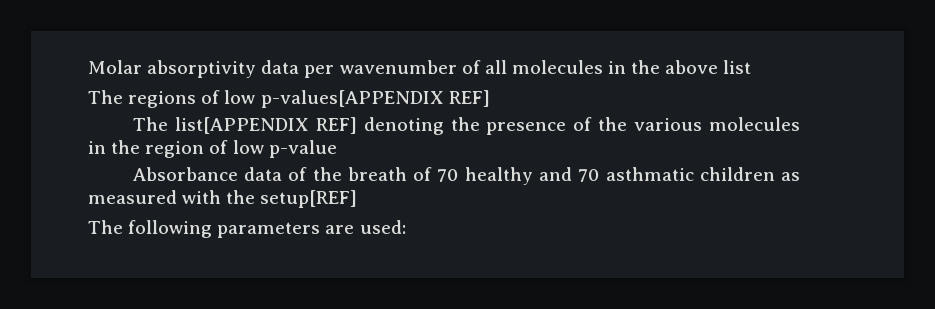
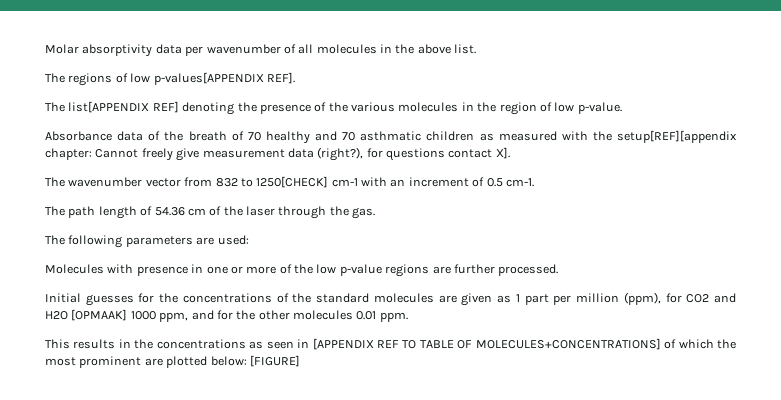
- Molar absorptivity data per wavenumber of all molecules in the above list
+ Molar absorptivity data per wavenumber of all molecules in the above list.
- The regions of low p-values[APPENDIX REF]
+ The regions of low p-values[APPENDIX REF].
- The list[APPENDIX REF] denoting the presence of the various molecules in the region of low p-value
+ The list[APPENDIX REF] denoting the presence of the various molecules in the region of low p-value.
- Absorbance data of the breath of 70 healthy and 70 asthmatic children as measured with the setup[REF]
+ Absorbance data of the breath of 70 healthy and 70 asthmatic children as measured with the setup[REF][appendix chapter: Cannot freely give measurement data (right?), for questions contact X].
+ The wavenumber vector from 832 to 1250[CHECK] cm-1 with an increment of 0.5 cm-1.
+ The path length of 54.36 cm of the laser through the gas.
+ Molecules with presence in one or more of the low p-value regions are further processed.
+ Initial guesses for the concentrations of the standard molecules are given as 1 part per million (ppm), for CO2 and H2O [OPMAAK] 1000 ppm, and for the other molecules 0.01 ppm.
+ This results in the concentrations as seen in [APPENDIX REF TO TABLE OF MOLECULES+CONCENTRATIONS] of which the most prominent are plotted below: [FIGURE]

